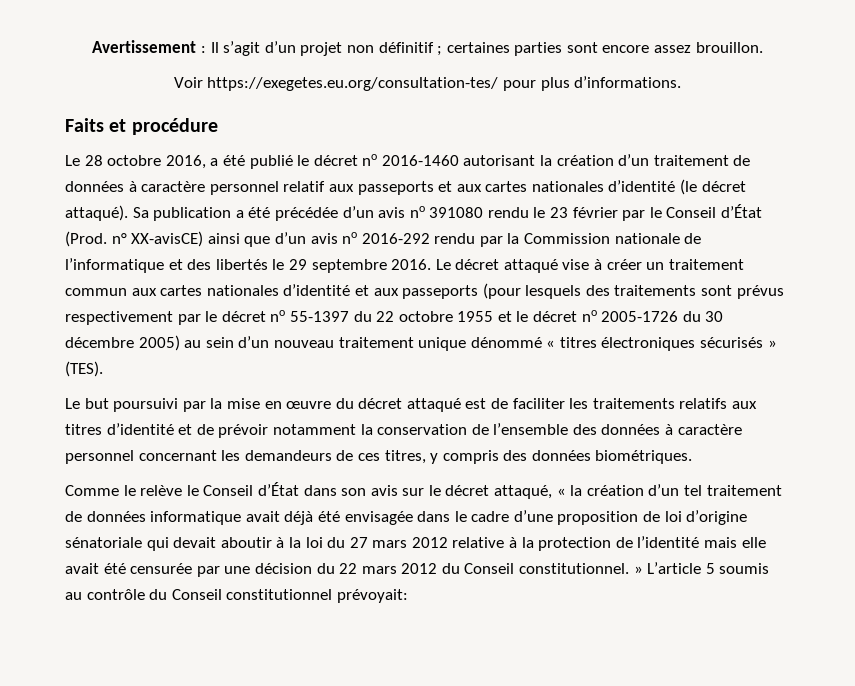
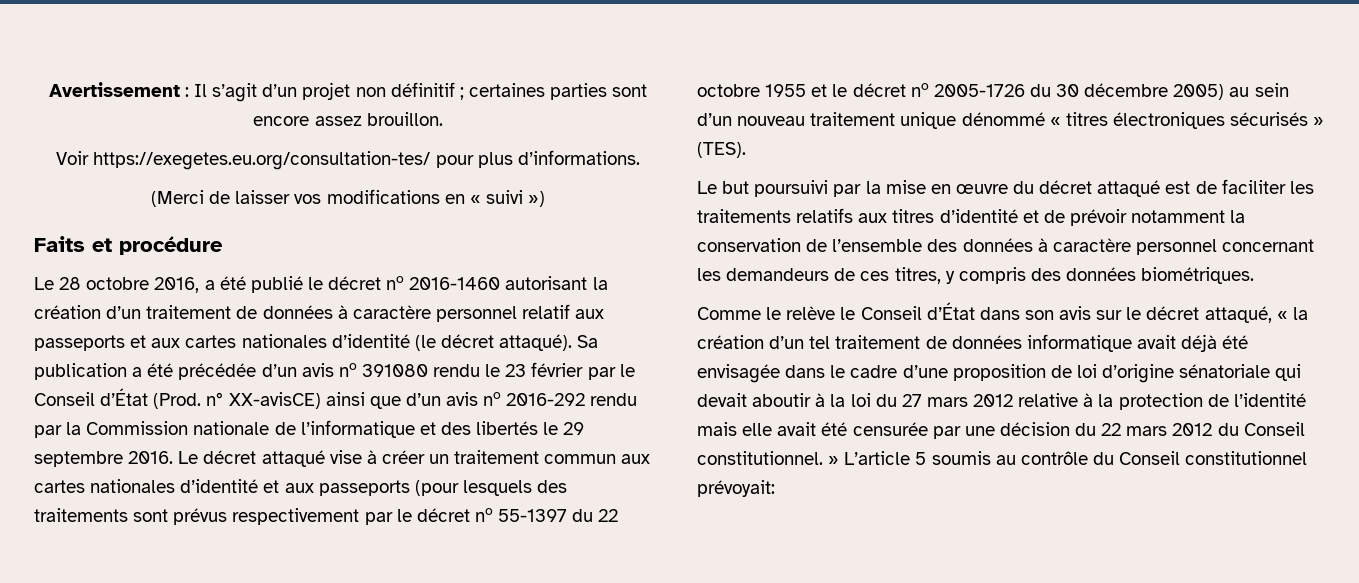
+ (Merci de laisser vos modifications en « suivi »)

